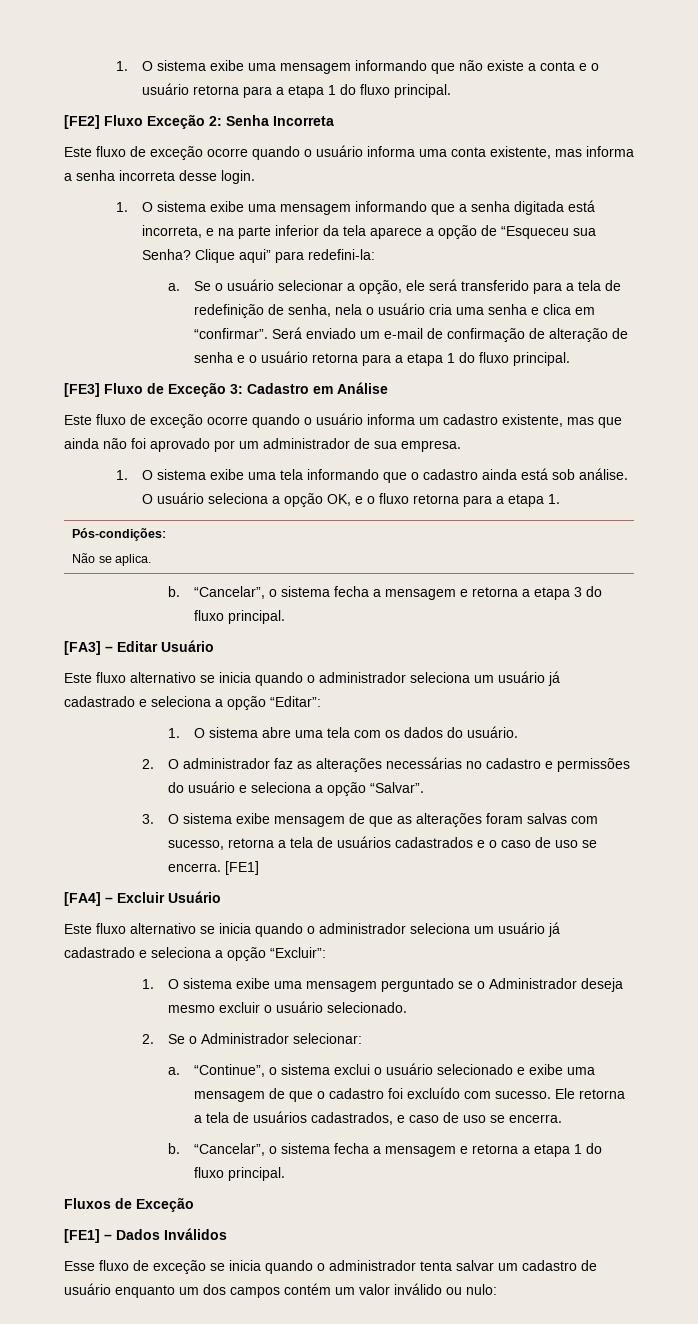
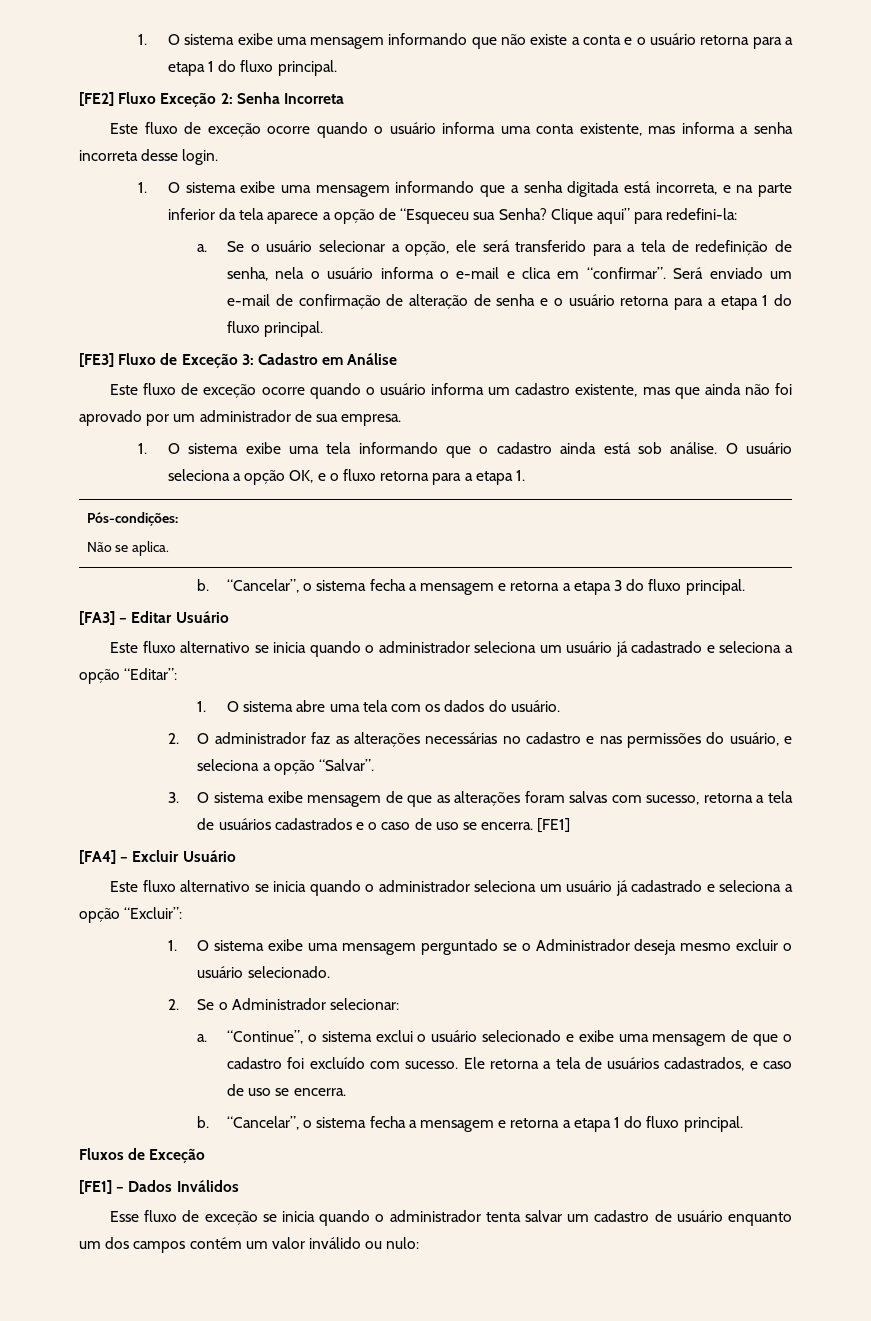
- Se o usuário selecionar a opção, ele será transferido para a tela de redefinição de senha, nela o usuário cria uma senha e clica em “confirmar”.
+ Se o usuário selecionar a opção, ele será transferido para a tela de redefinição de senha, nela o usuário informa o e-mail e clica em “confirmar”.
- 2. O administrador faz as alterações necessárias no cadastro e permissões do usuário e seleciona a opção “Salvar”.
+ 2. O administrador faz as alterações necessárias no cadastro e nas permissões do usuário, e seleciona a opção “Salvar”.

